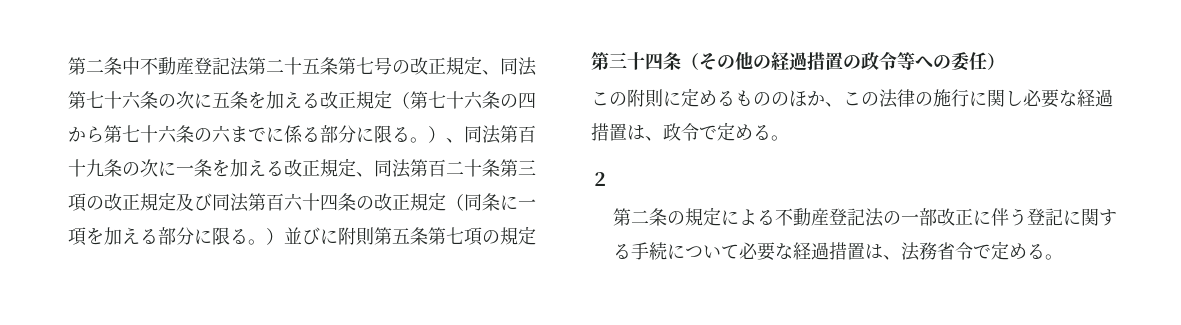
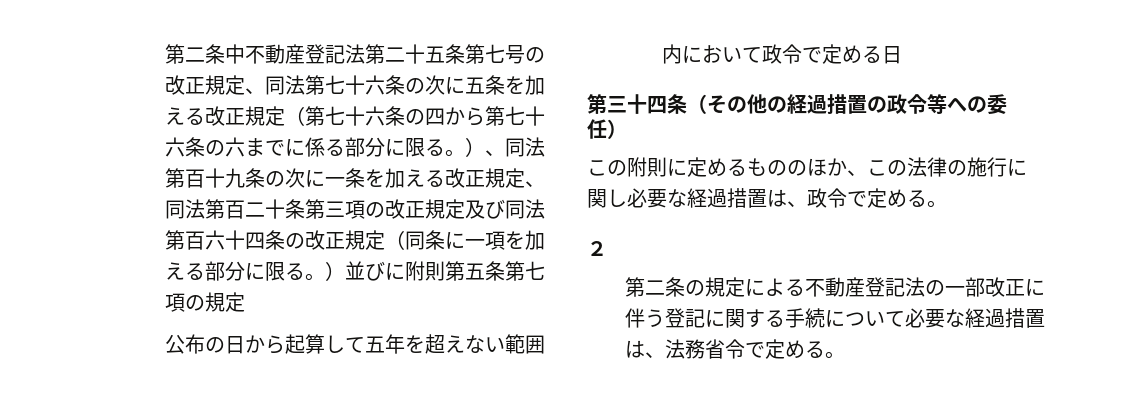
+ 公布の日から起算して五年を超えない範囲内において政令で定める日

